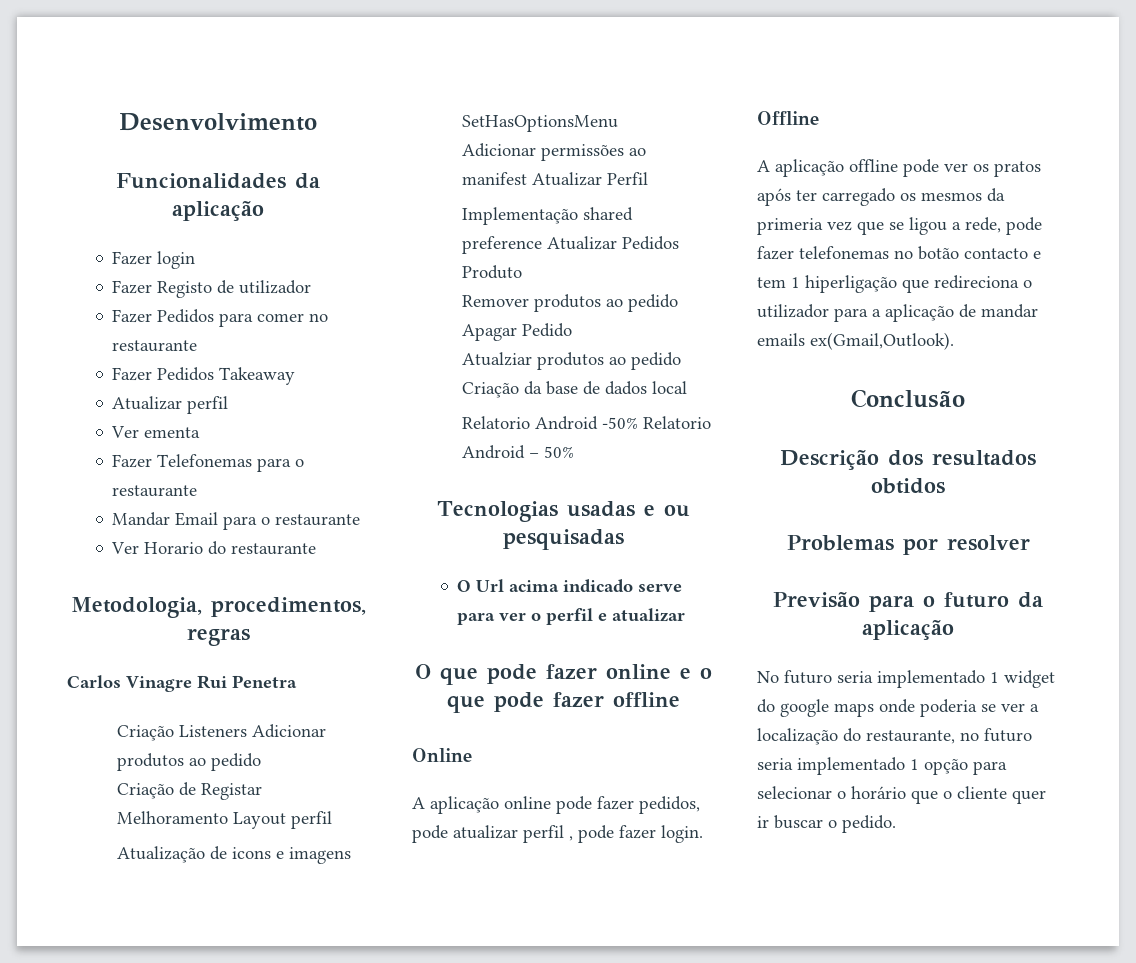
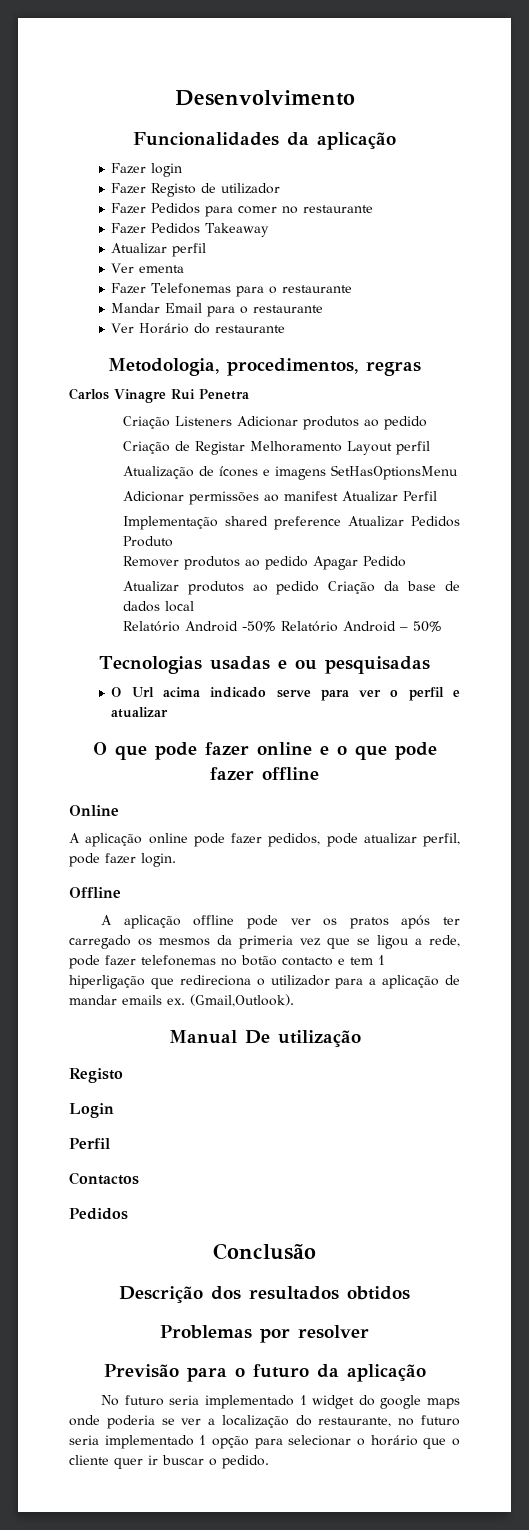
- Ver Horario do restaurante
+ Ver Horário do restaurante
- Atualização de icons e imagens SetHasOptionsMenu
+ Atualização de ícones e imagens SetHasOptionsMenu
- Atualziar produtos ao pedido Criação da base de dados local
+ Atualizar produtos ao pedido Criação da base de dados local
- Relatorio Android -50% Relatorio Android – 50%
+ Relatório Android -50% Relatório Android – 50%
- A aplicação online pode fazer pedidos, pode atualizar perfil , pode fazer login.
+ A aplicação online pode fazer pedidos, pode atualizar perfil, pode fazer login.
- A aplicação offline pode ver os pratos após ter carregado os mesmos da primeria vez que se ligou a rede, pode fazer telefonemas no botão contacto e tem 1 hiperligação que redireciona o utilizador para a aplicação de mandar emails ex(Gmail,Outlook).
+ A aplicação offline pode ver os pratos após ter carregado os mesmos da primeria vez que se ligou a rede, pode fazer telefonemas no botão contacto e tem 1 hiperligação que redireciona o utilizador para a aplicação de mandar emails ex. (Gmail,Outlook).
+ Manual De utilização
+ Registo
+ Login
+ Perfil
+ Contactos
+ Pedidos

